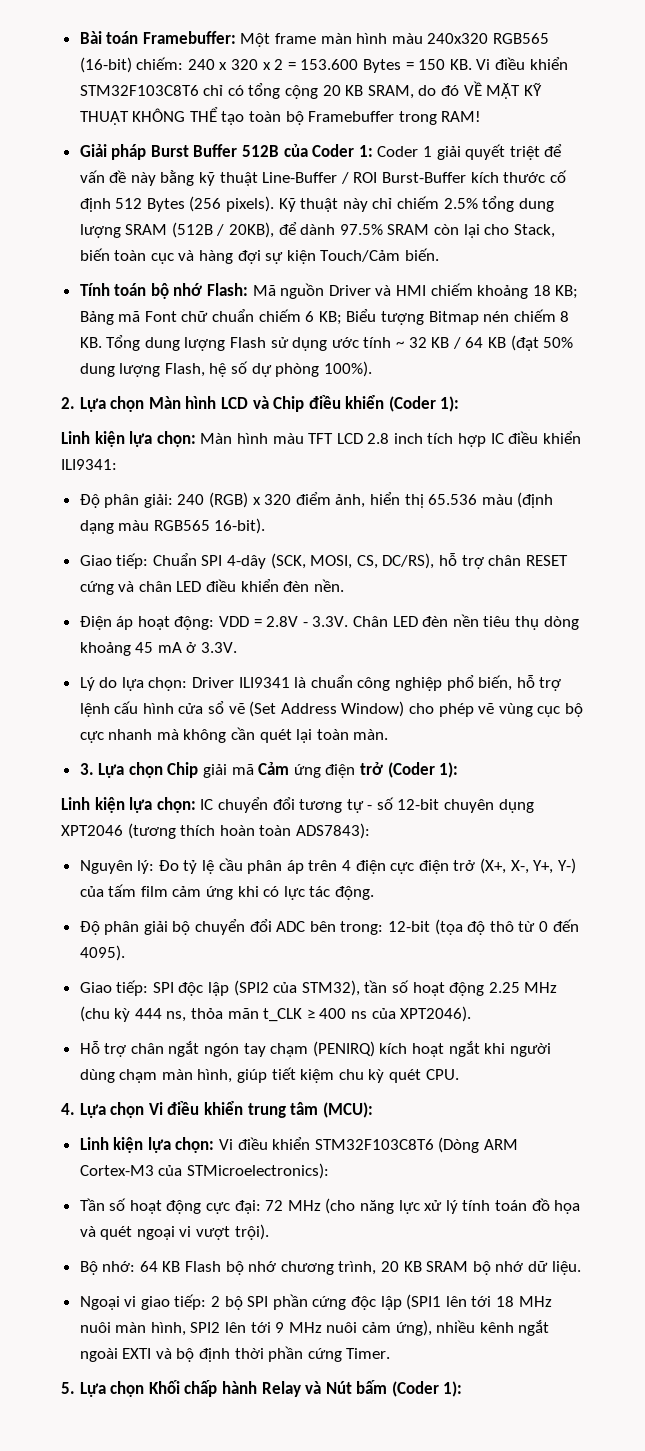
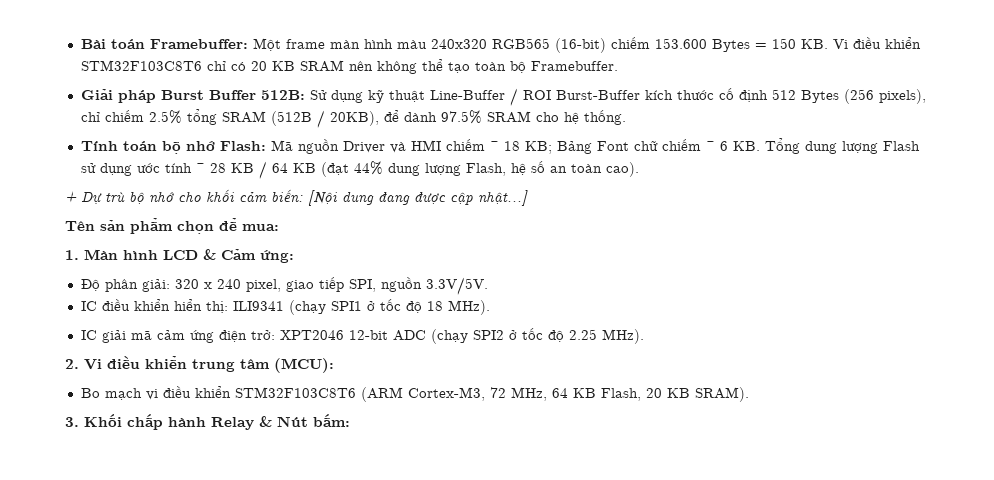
- Bài toán Framebuffer: Một frame màn hình màu 240x320 RGB565 (16-bit) chiếm: 240 x 320 x 2 = 153.600 Bytes = 150 KB. Vi điều khiển STM32F103C8T6 chỉ có tổng cộng 20 KB SRAM, do đó VỀ MẶT KỸ THUẬT KHÔNG THỂ tạo toàn bộ Framebuffer trong RAM!
- Giải pháp Burst Buffer 512B của Coder 1: Coder 1 giải quyết triệt để vấn đề này bằng kỹ thuật Line-Buffer / ROI Burst-Buffer kích thước cố định 512 Bytes (256 pixels). Kỹ thuật này chỉ chiếm 2.5% tổng dung lượng SRAM (512B / 20KB), để dành 97.5% SRAM còn lại cho Stack, biến toàn cục và hàng đợi sự kiện Touch/Cảm biến.
+ Bài toán Framebuffer: Một frame màn hình màu 240x320 RGB565 (16-bit) chiếm 153.600 Bytes = 150 KB. Vi điều khiển STM32F103C8T6 chỉ có 20 KB SRAM nên không thể tạo toàn bộ Framebuffer.
+ Giải pháp Burst Buffer 512B: Sử dụng kỹ thuật Line-Buffer / ROI Burst-Buffer kích thước cố định 512 Bytes (256 pixels), chỉ chiếm 2.5% tổng SRAM (512B / 20KB), để dành 97.5% SRAM cho hệ thống.
- Tính toán bộ nhớ Flash: Mã nguồn Driver và HMI chiếm khoảng 18 KB; Bảng mã Font chữ chuẩn chiếm 6 KB; Biểu tượng Bitmap nén chiếm 8 KB. Tổng dung lượng Flash sử dụng ước tính ~ 32 KB / 64 KB (đạt 50% dung lượng Flash, hệ số dự phòng 100%).
- 2. Lựa chọn Màn hình LCD và Chip điều khiển (Coder 1):
- Linh kiện lựa chọn: Màn hình màu TFT LCD 2.8 inch tích hợp IC điều khiển ILI9341:
- Độ phân giải: 240 (RGB) x 320 điểm ảnh, hiển thị 65.536 màu (định dạng màu RGB565 16-bit).
- Giao tiếp: Chuẩn SPI 4-dây (SCK, MOSI, CS, DC/RS), hỗ trợ chân RESET cứng và chân LED điều khiển đèn nền.
- Điện áp hoạt động: VDD = 2.8V - 3.3V. Chân LED đèn nền tiêu thụ dòng khoảng 45 mA ở 3.3V.
- Lý do lựa chọn: Driver ILI9341 là chuẩn công nghiệp phổ biến, hỗ trợ lệnh cấu hình cửa sổ vẽ (Set Address Window) cho phép vẽ vùng cục bộ cực nhanh mà không cần quét lại toàn màn.
- 3. Lựa chọn Chip giải mã Cảm ứng điện trở (Coder 1):
- Linh kiện lựa chọn: IC chuyển đổi tương tự - số 12-bit chuyên dụng XPT2046 (tương thích hoàn toàn ADS7843):
- Nguyên lý: Đo tỷ lệ cầu phân áp trên 4 điện cực điện trở (X+, X-, Y+, Y-) của tấm film cảm ứng khi có lực tác động.
- Độ phân giải bộ chuyển đổi ADC bên trong: 12-bit (tọa độ thô từ 0 đến 4095).
- Giao tiếp: SPI độc lập (SPI2 của STM32), tần số hoạt động 2.25 MHz (chu kỳ 444 ns, thỏa mãn t_CLK ≥ 400 ns của XPT2046).
- Hỗ trợ chân ngắt ngón tay chạm (PENIRQ) kích hoạt ngắt khi người dùng chạm màn hình, giúp tiết kiệm chu kỳ quét CPU.
- 4. Lựa chọn Vi điều khiển trung tâm (MCU):
+ Tính toán bộ nhớ Flash: Mã nguồn Driver và HMI chiếm ~ 18 KB; Bảng Font chữ chiếm ~ 6 KB. Tổng dung lượng Flash sử dụng ước tính ~ 28 KB / 64 KB (đạt 44% dung lượng Flash, hệ số an toàn cao).
+ + Dự trù bộ nhớ cho khối cảm biến: [Nội dung đang được cập nhật...]
+ Tên sản phẩm chọn để mua:
+ 1. Màn hình LCD & Cảm ứng:
+ Độ phân giải: 320 x 240 pixel, giao tiếp SPI, nguồn 3.3V/5V.
+ IC điều khiển hiển thị: ILI9341 (chạy SPI1 ở tốc độ 18 MHz).
+ IC giải mã cảm ứng điện trở: XPT2046 12-bit ADC (chạy SPI2 ở tốc độ 2.25 MHz).
+ 2. Vi điều khiển trung tâm (MCU):
- Linh kiện lựa chọn: Vi điều khiển STM32F103C8T6 (Dòng ARM Cortex-M3 của STMicroelectronics):
- Tần số hoạt động cực đại: 72 MHz (cho năng lực xử lý tính toán đồ họa và quét ngoại vi vượt trội).
- Bộ nhớ: 64 KB Flash bộ nhớ chương trình, 20 KB SRAM bộ nhớ dữ liệu.
- Ngoại vi giao tiếp: 2 bộ SPI phần cứng độc lập (SPI1 lên tới 18 MHz nuôi màn hình, SPI2 lên tới 9 MHz nuôi cảm ứng), nhiều kênh ngắt ngoài EXTI và bộ định thời phần cứng Timer.
- 5. Lựa chọn Khối chấp hành Relay và Nút bấm (Coder 1):
+ Bo mạch vi điều khiển STM32F103C8T6 (ARM Cortex-M3, 72 MHz, 64 KB Flash, 20 KB SRAM).
+ 3. Khối chấp hành Relay & Nút bấm:

